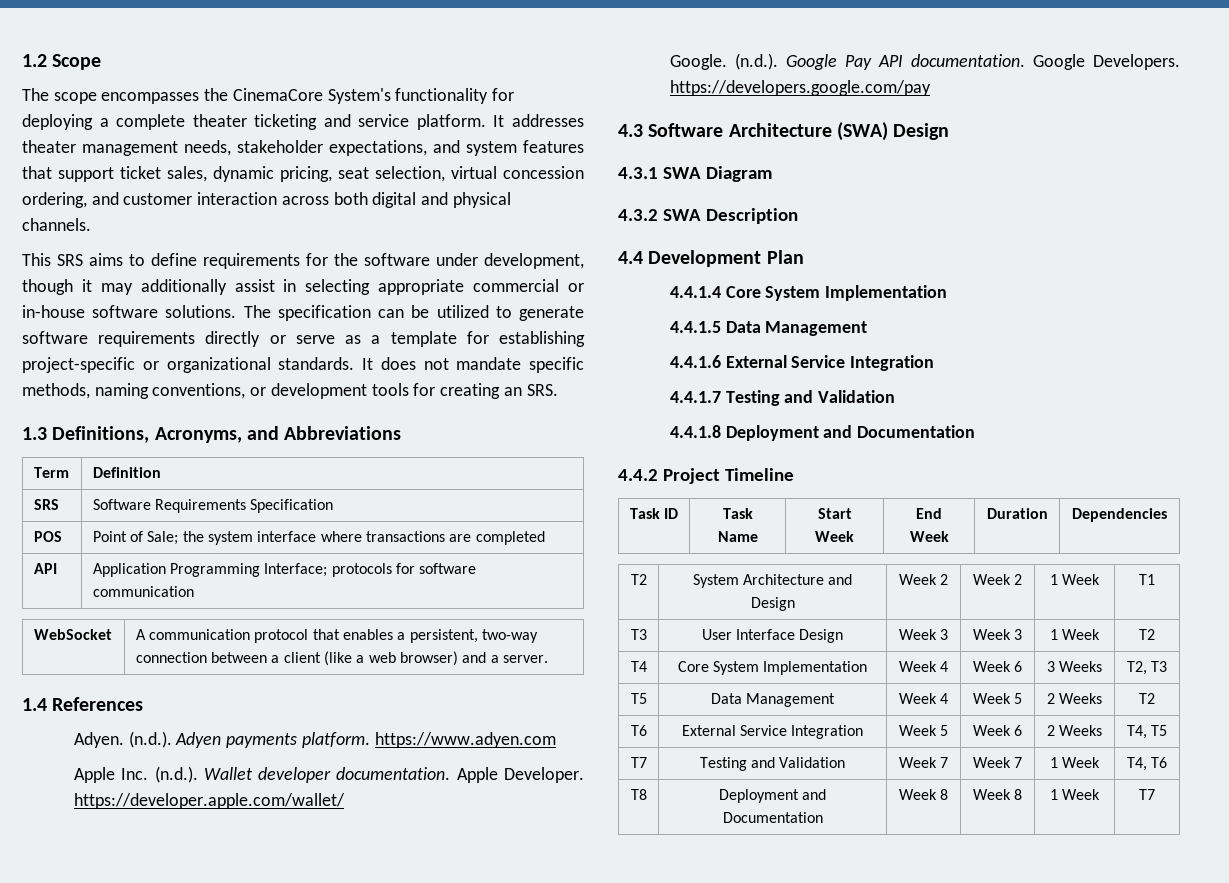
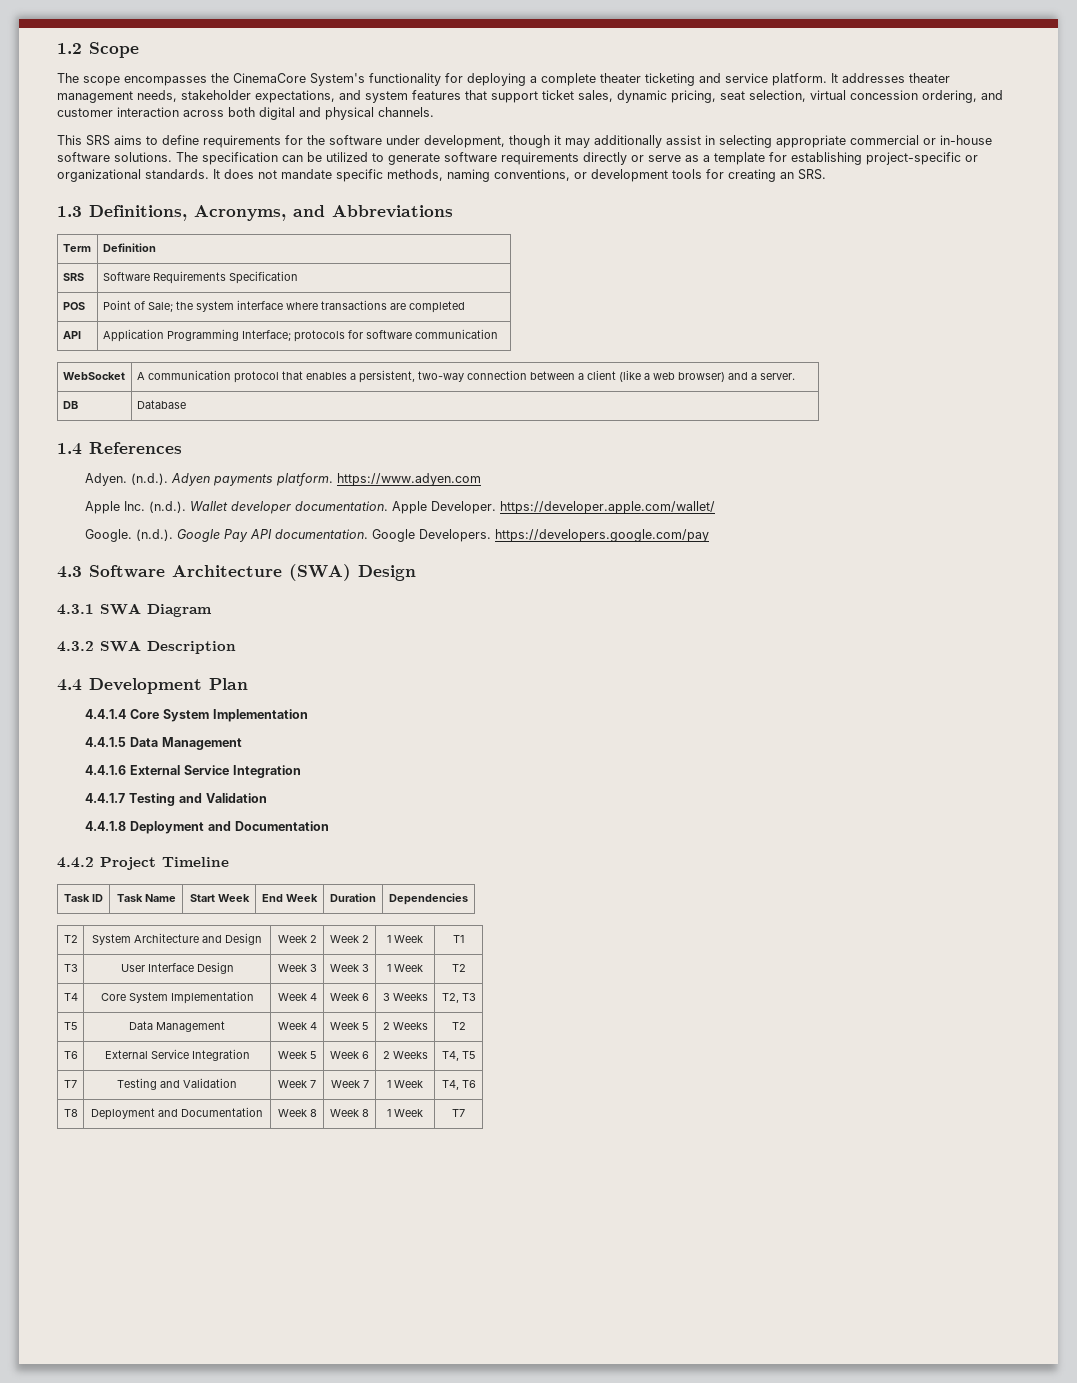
+ DB | Database

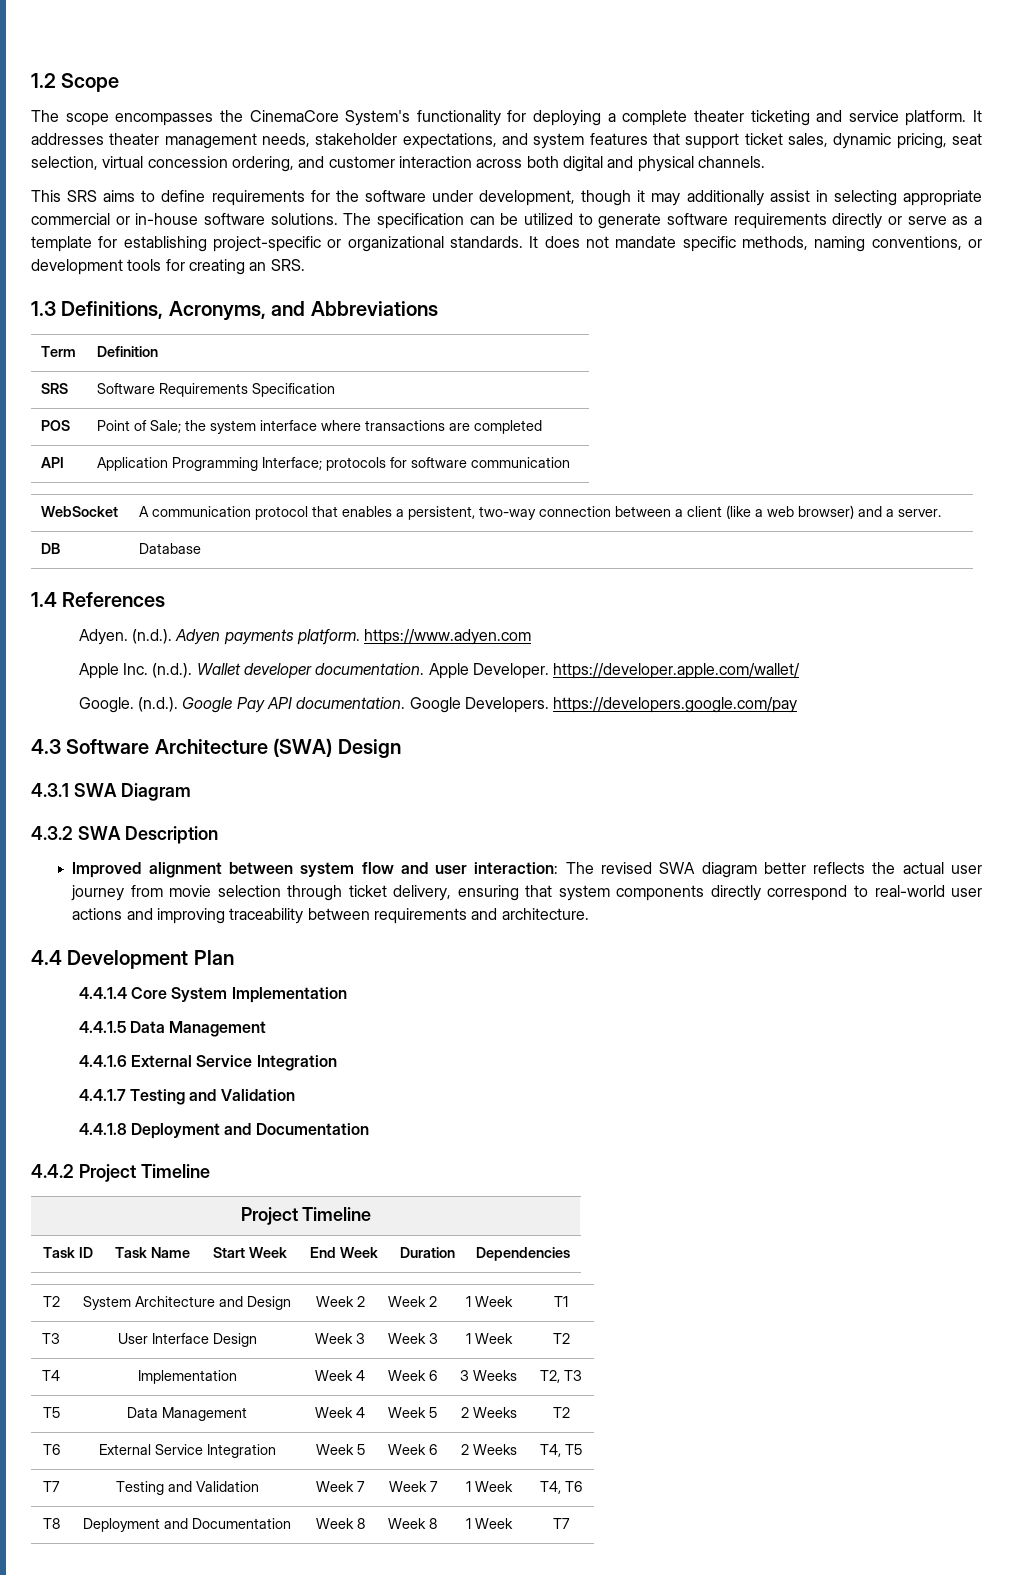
+ Improved alignment between system flow and user interaction: The revised SWA diagram better reflects the actual user journey from movie selection through ticket delivery, ensuring that system components directly correspond to real-world user actions and improving traceability between requirements and architecture.
  4.4.2 Project Timeline
+ Project Timeline
- T4 | Core System Implementation | Week 4 | Week 6 | 3 Weeks | T2, T3
+ T4 | Implementation | Week 4 | Week 6 | 3 Weeks | T2, T3

